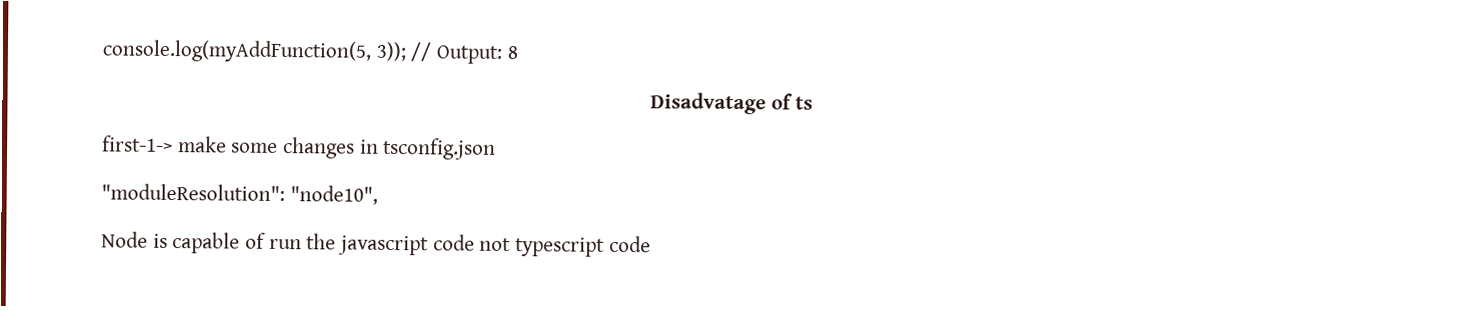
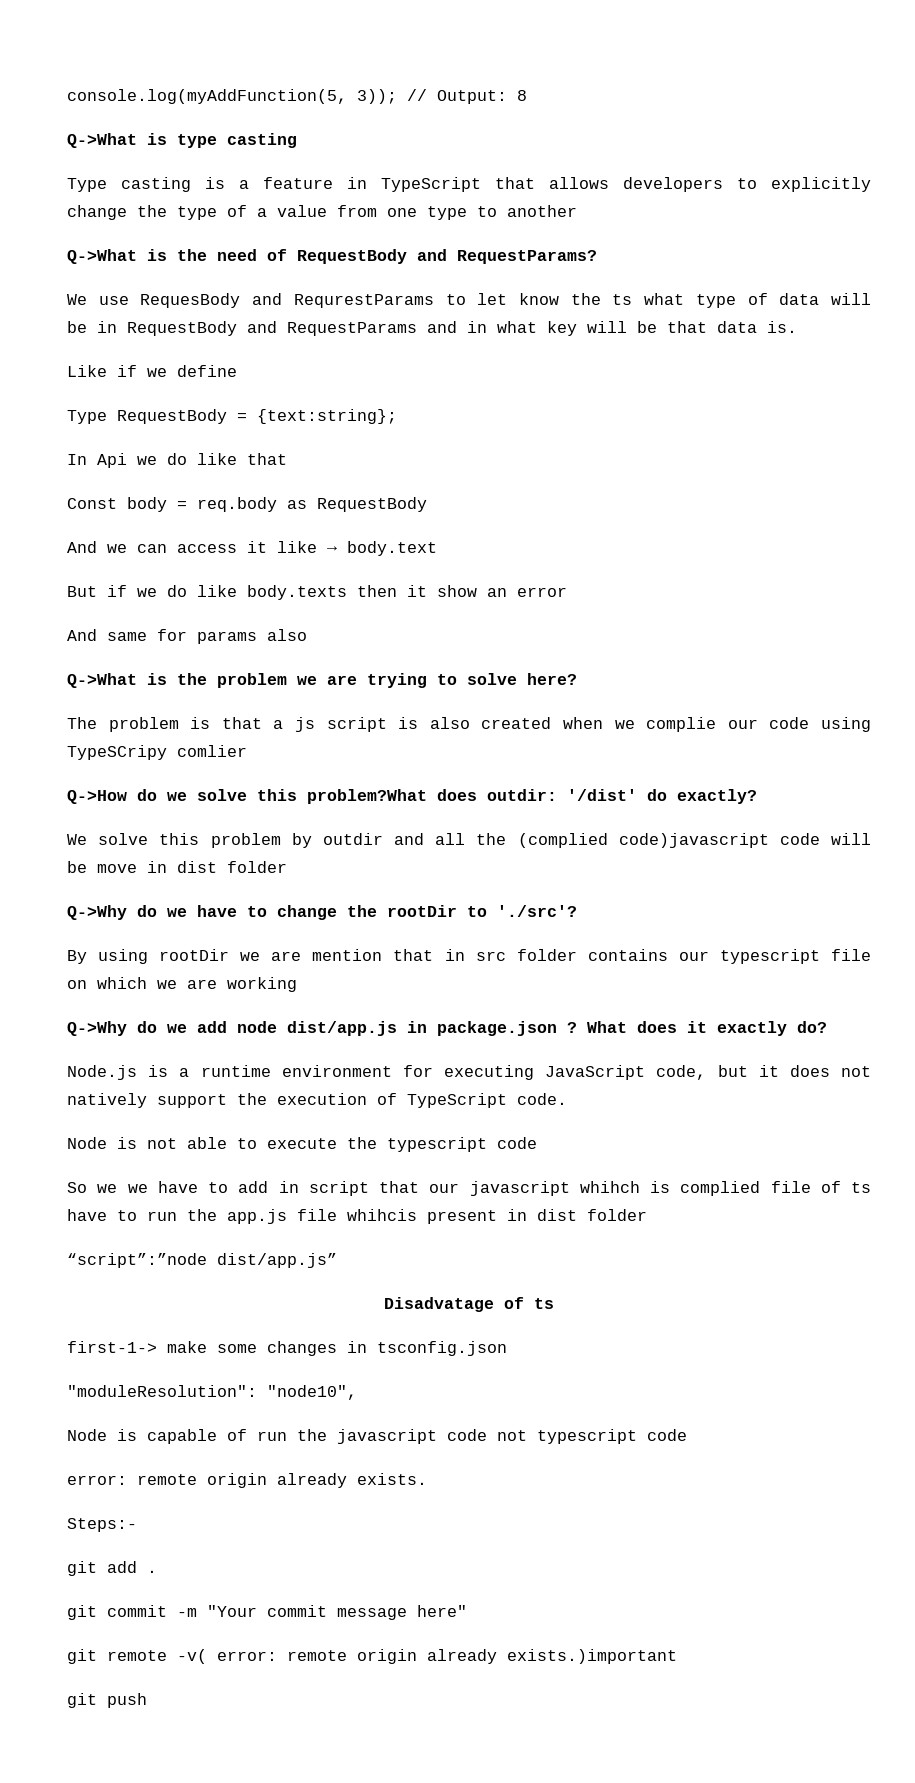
+ Q->What is type casting
+ Type casting is a feature in TypeScript that allows developers to explicitly change the type of a value from one type to another
+ Q->What is the need of RequestBody and RequestParams?
+ We use RequesBody and RequrestParams to let know the ts what type of data will be in RequestBody and RequestParams and in what key will be that data is.
+ Like if we define
+ Type RequestBody = {text:string};
+ In Api we do like that
+ Const body = req.body as RequestBody
+ And we can access it like → body.text
+ But if we do like body.texts then it show an error
+ And same for params also
+ Q->What is the problem we are trying to solve here?
+ The problem is that a js script is also created when we complie our code using TypeSCripy comlier
+ Q->How do we solve this problem?What does outdir: '/dist' do exactly?
+ We solve this problem by outdir and all the (complied code)javascript code will be move in dist folder
+ Q->Why do we have to change the rootDir to './src'?
+ By using rootDir we are mention that in src folder contains our typescript file on which we are working
+ Q->Why do we add node dist/app.js in package.json ? What does it exactly do?
+ Node.js is a runtime environment for executing JavaScript code, but it does not natively support the execution of TypeScript code.
+ Node is not able to execute the typescript code
+ So we we have to add in script that our javascript whihch is complied file of ts have to run the app.js file whihcis present in dist folder
+ “script”:”node dist/app.js”
+ error: remote origin already exists.
+ Steps:-
+ git add .
+ git commit -m "Your commit message here"
+ git remote -v( error: remote origin already exists.)important
+ git push

